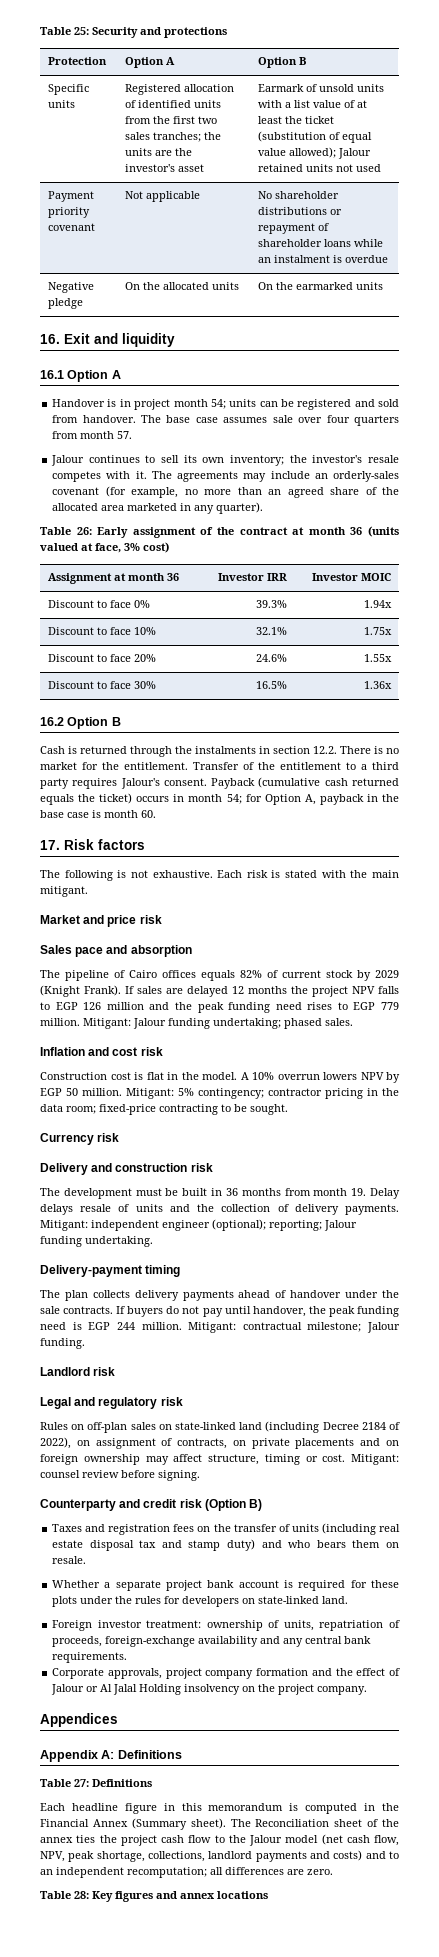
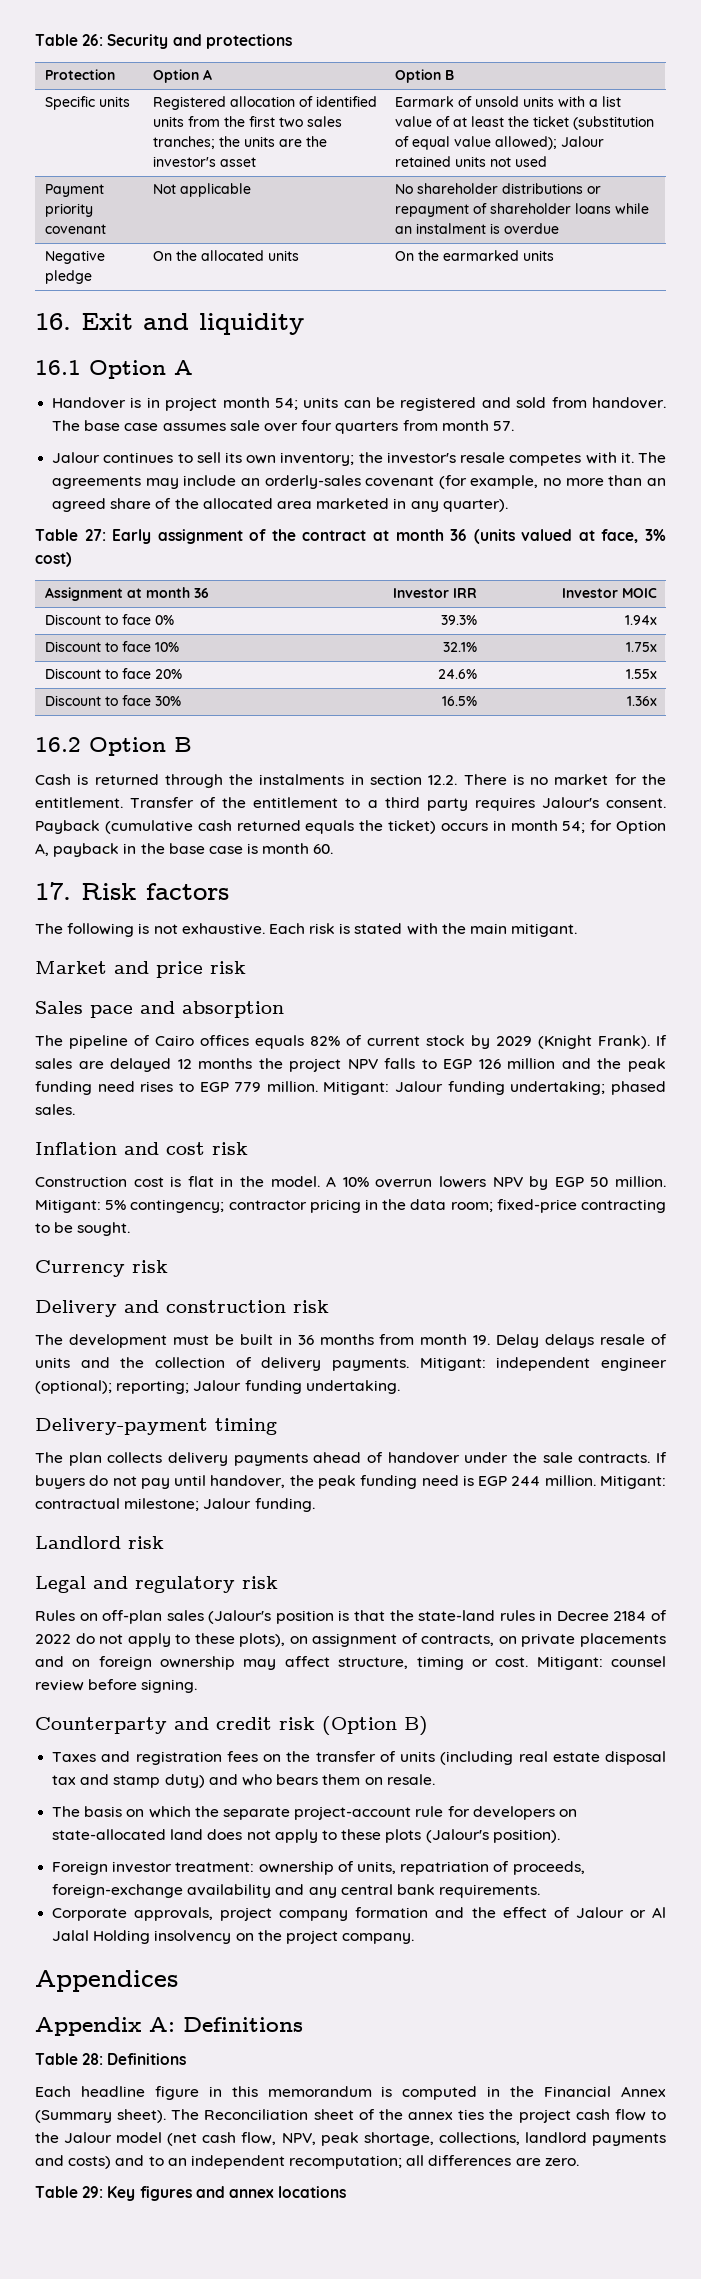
- Table 25: Security and protections
+ Table 26: Security and protections
- Table 26: Early assignment of the contract at month 36 (units valued at face, 3% cost)
+ Table 27: Early assignment of the contract at month 36 (units valued at face, 3% cost)
- Rules on off-plan sales on state-linked land (including Decree 2184 of 2022), on assignment of contracts, on private placements and on foreign ownership may affect structure, timing or cost.
+ Rules on off-plan sales (Jalour's position is that the state-land rules in Decree 2184 of 2022 do not apply to these plots), on assignment of contracts, on private placements and on foreign ownership may affect structure, timing or cost.
- Whether a separate project bank account is required for these plots under the rules for developers on state-linked land.
+ The basis on which the separate project-account rule for developers on state-allocated land does not apply to these plots (Jalour's position).
- Table 27: Definitions
+ Table 28: Definitions
- Table 28: Key figures and annex locations
+ Table 29: Key figures and annex locations

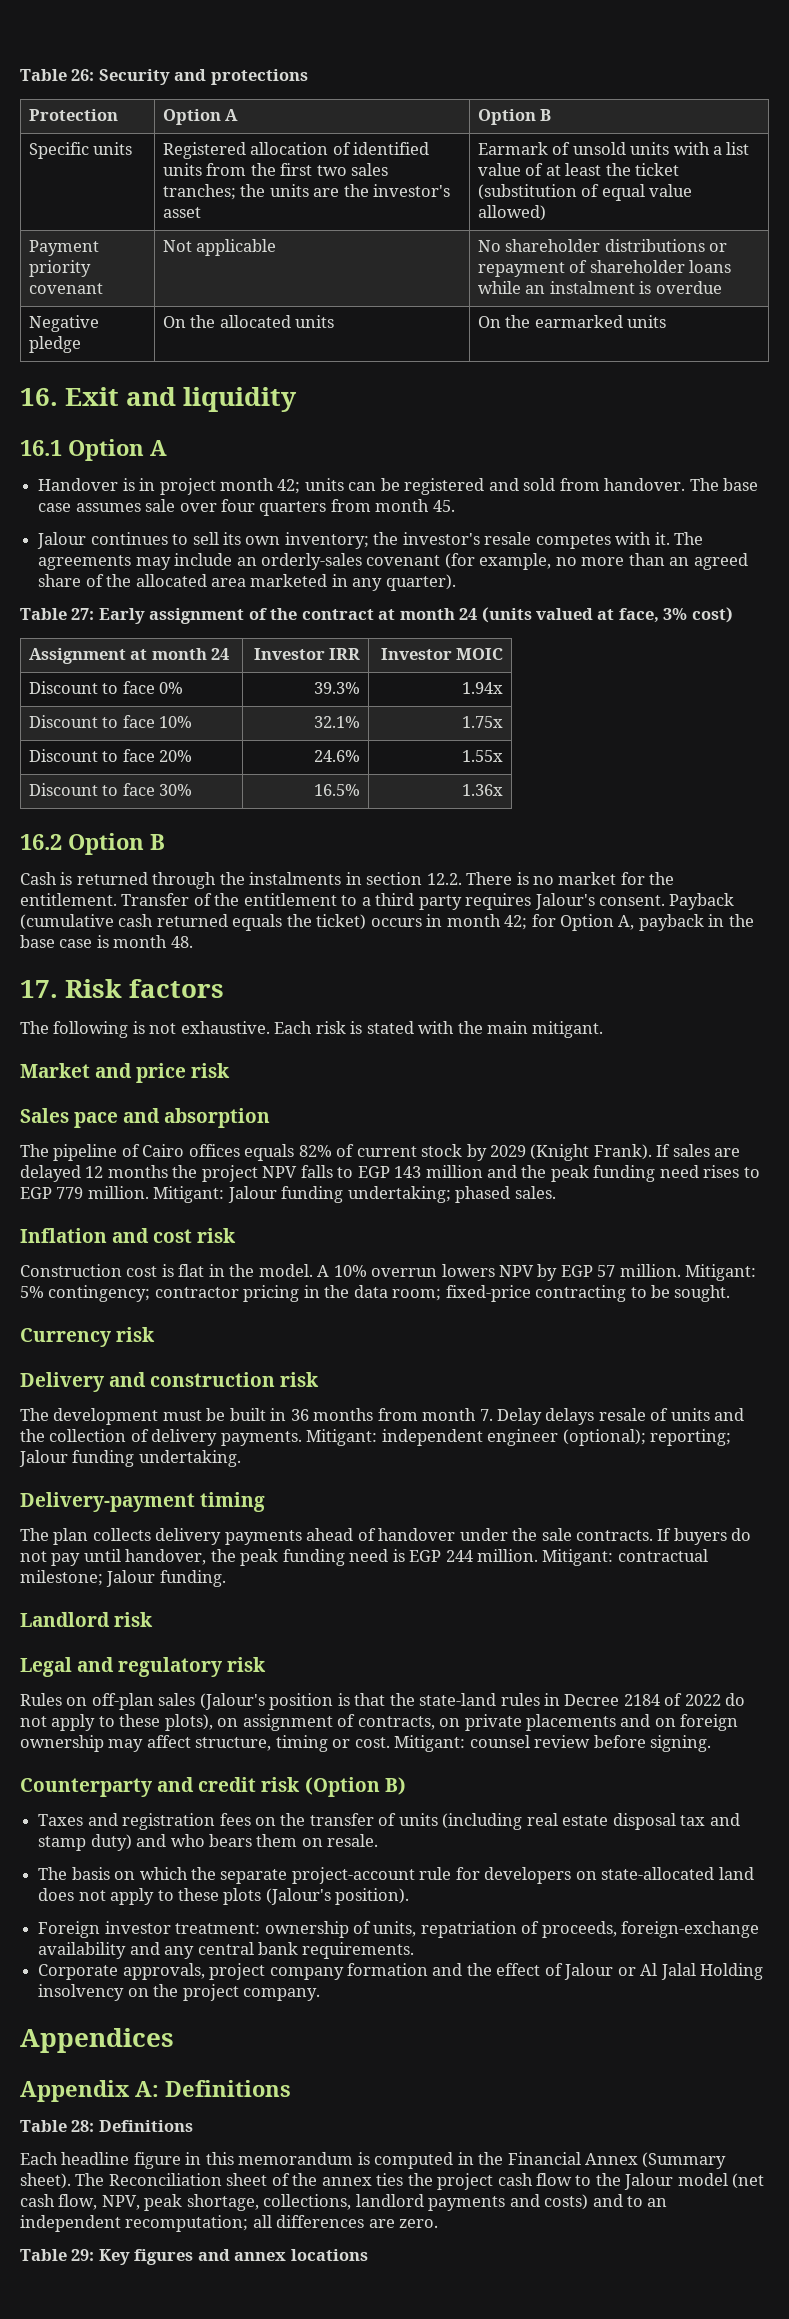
- Earmark of unsold units with a list value of at least the ticket (substitution of equal value allowed); Jalour retained units not used
+ Earmark of unsold units with a list value of at least the ticket (substitution of equal value allowed)
- Handover is in project month 54; units can be registered and sold from handover.
+ Handover is in project month 42; units can be registered and sold from handover.
- The base case assumes sale over four quarters from month 57.
+ The base case assumes sale over four quarters from month 45.
- Table 27: Early assignment of the contract at month 36 (units valued at face, 3% cost)
+ Table 27: Early assignment of the contract at month 24 (units valued at face, 3% cost)
- Assignment at month 36 | Investor IRR | Investor MOIC
+ Assignment at month 24 | Investor IRR | Investor MOIC
- Payback (cumulative cash returned equals the ticket) occurs in month 54; for Option A, payback in the base case is month 60.
+ Payback (cumulative cash returned equals the ticket) occurs in month 42; for Option A, payback in the base case is month 48.
- If sales are delayed 12 months the project NPV falls to EGP 126 million and the peak funding need rises to EGP 779 million.
+ If sales are delayed 12 months the project NPV falls to EGP 143 million and the peak funding need rises to EGP 779 million.
- A 10% overrun lowers NPV by EGP 50 million.
+ A 10% overrun lowers NPV by EGP 57 million.
- The development must be built in 36 months from month 19. Delay delays resale of units and the collection of delivery payments.
+ The development must be built in 36 months from month 7. Delay delays resale of units and the collection of delivery payments.

